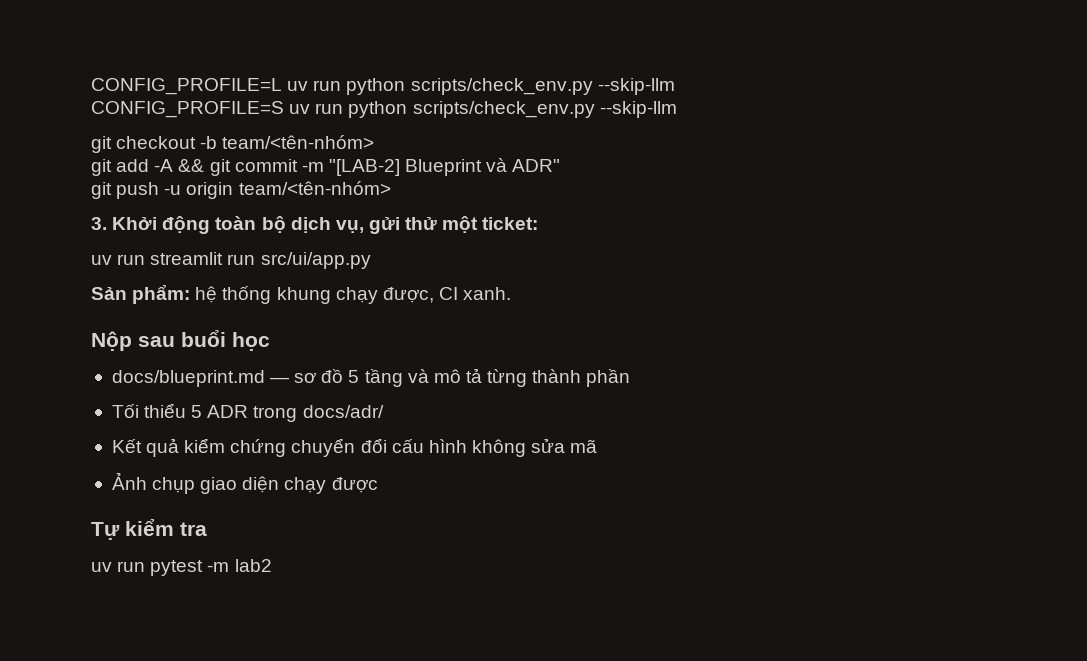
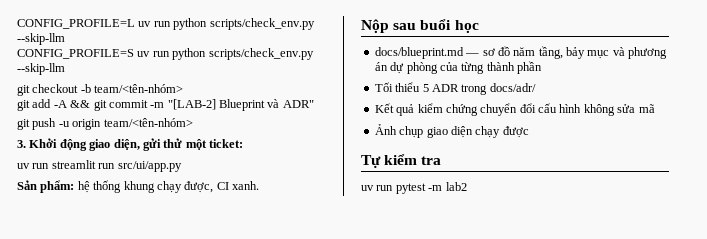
- 3. Khởi động toàn bộ dịch vụ, gửi thử một ticket:
+ 3. Khởi động giao diện, gửi thử một ticket:
- docs/blueprint.md — sơ đồ 5 tầng và mô tả từng thành phần
+ docs/blueprint.md — sơ đồ năm tầng, bảy mục và phương án dự phòng của từng thành phần

